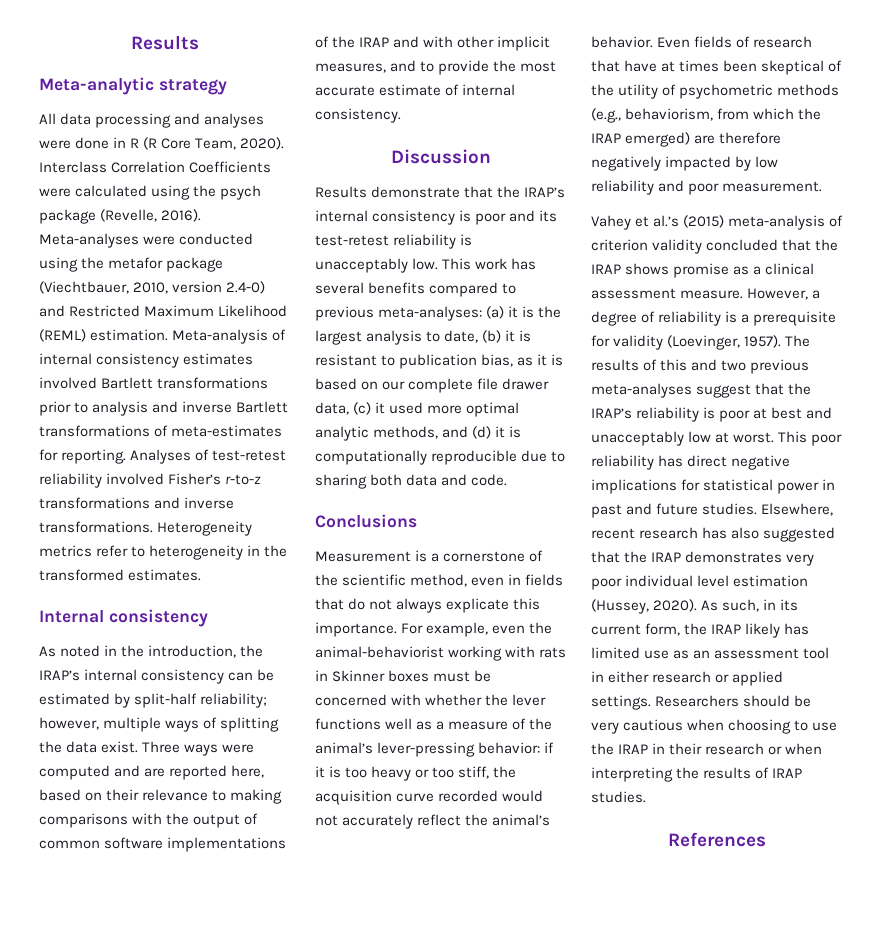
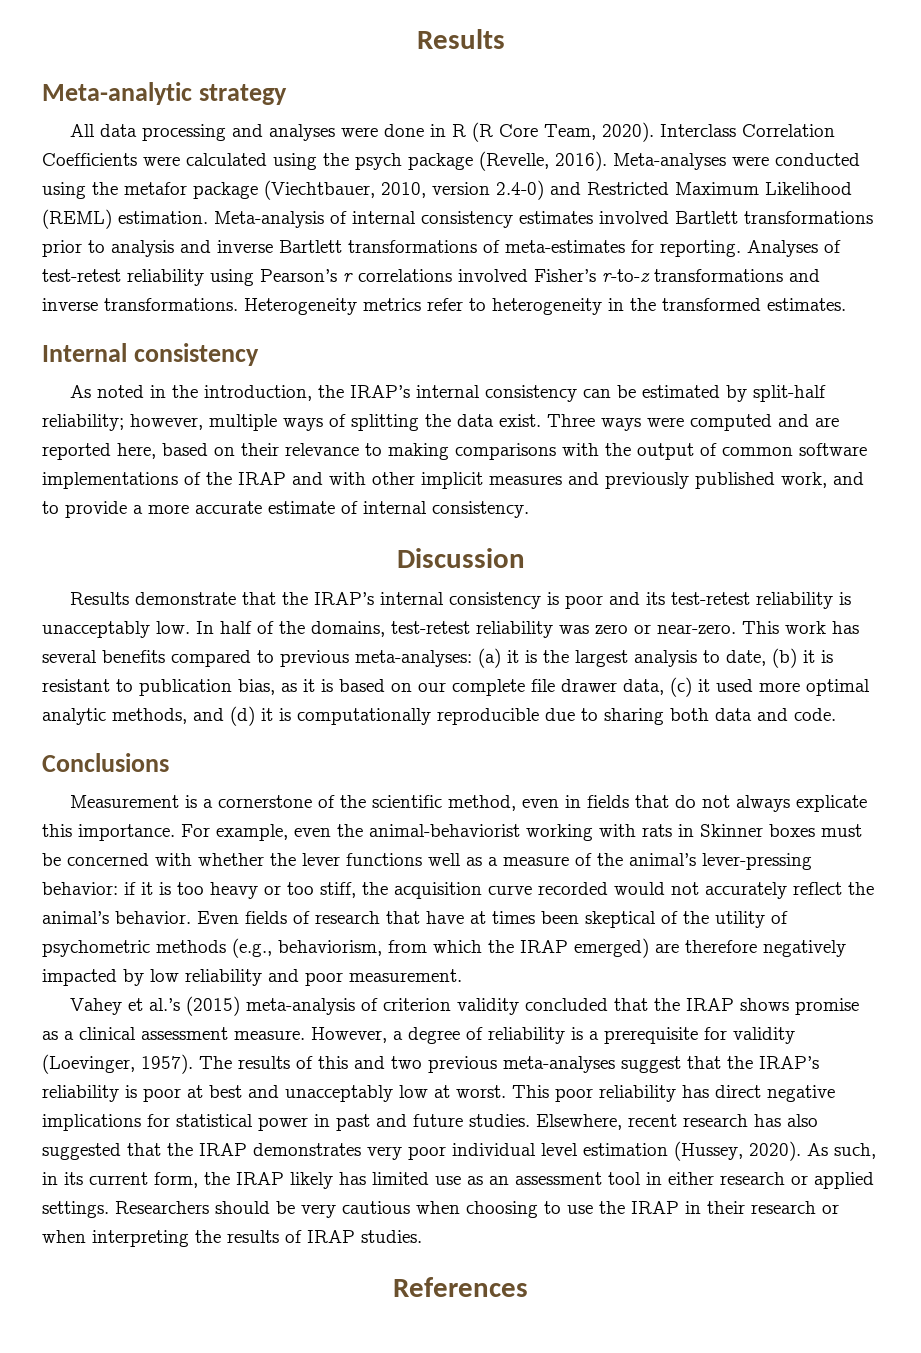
- Analyses of test-retest reliability involved Fisher’s r-to-z transformations and inverse transformations.
+ Analyses of test-retest reliability using Pearson’s r correlations involved Fisher’s r-to-z transformations and inverse transformations.
- Three ways were computed and are reported here, based on their relevance to making comparisons with the output of common software implementations of the IRAP and with other implicit measures, and to provide the most accurate estimate of internal consistency.
+ Three ways were computed and are reported here, based on their relevance to making comparisons with the output of common software implementations of the IRAP and with other implicit measures and previously published work, and to provide a more accurate estimate of internal consistency.
+ In half of the domains, test-retest reliability was zero or near-zero.

